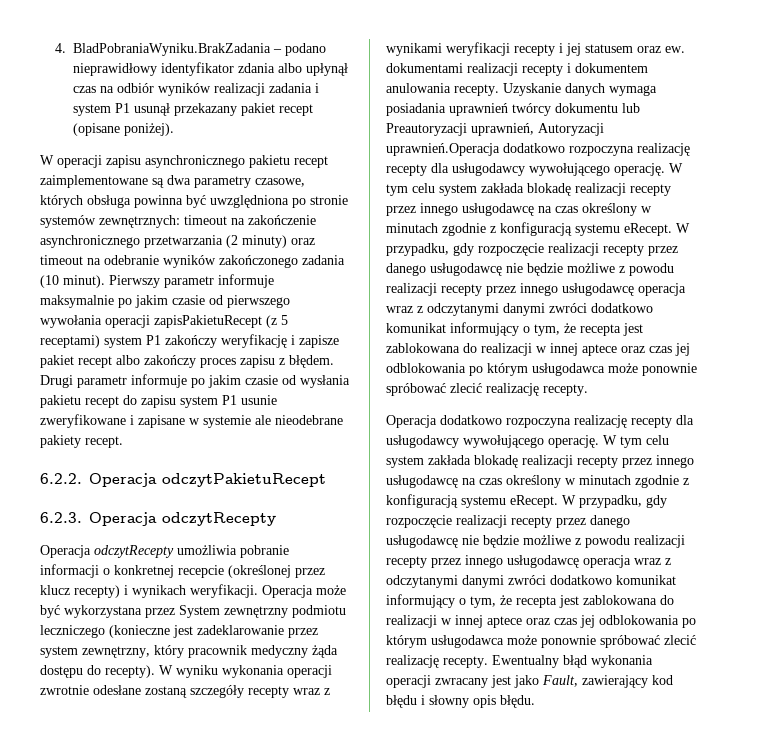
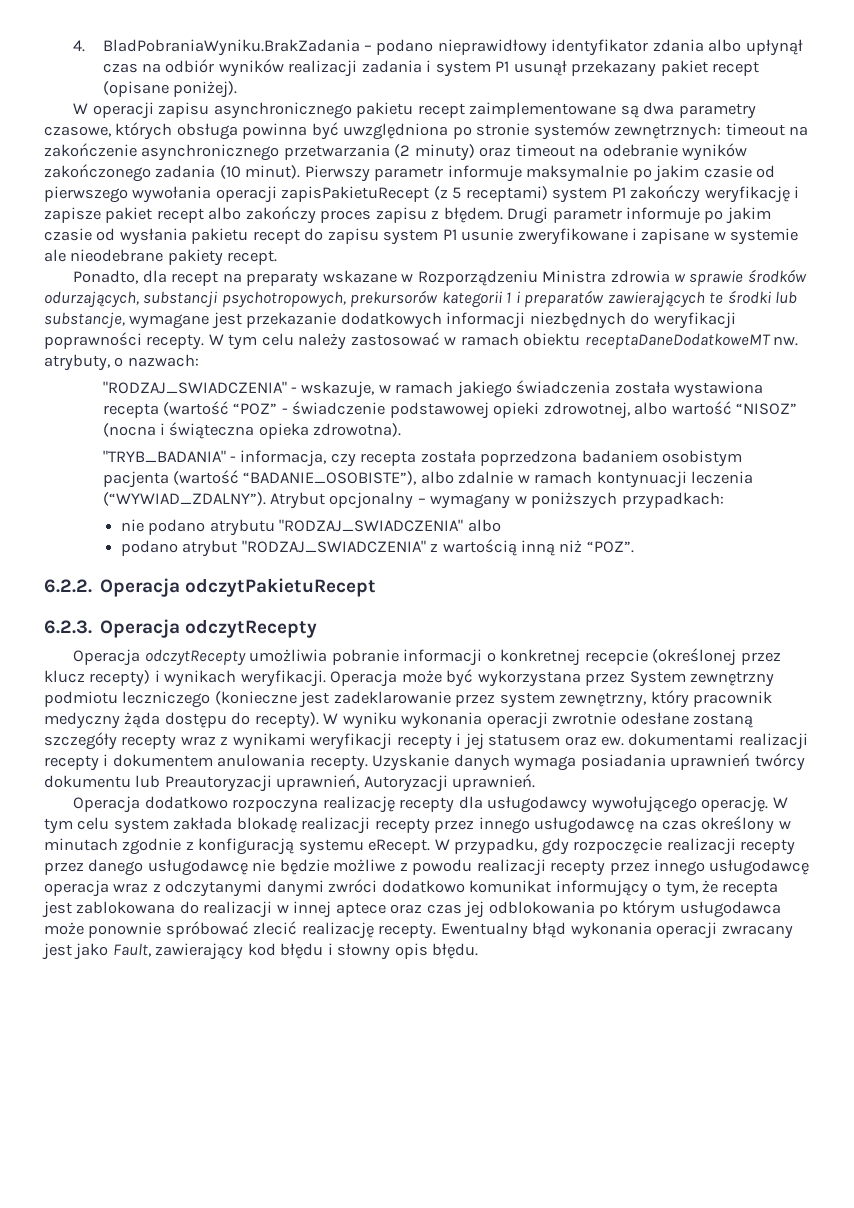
+ Ponadto, dla recept na preparaty wskazane w Rozporządzeniu Ministra zdrowia w sprawie środków odurzających, substancji psychotropowych, prekursorów kategorii 1 i preparatów zawierających te środki lub substancje, wymagane jest przekazanie dodatkowych informacji niezbędnych do weryfikacji poprawności recepty. W tym celu należy zastosować w ramach obiektu receptaDaneDodatkoweMT nw. atrybuty, o nazwach:
+ "RODZAJ_SWIADCZENIA" - wskazuje, w ramach jakiego świadczenia została wystawiona recepta (wartość “POZ” - świadczenie podstawowej opieki zdrowotnej, albo wartość “NISOZ” (nocna i świąteczna opieka zdrowotna).
+ "TRYB_BADANIA" - informacja, czy recepta została poprzedzona badaniem osobistym pacjenta (wartość “BADANIE_OSOBISTE”), albo zdalnie w ramach kontynuacji leczenia (“WYWIAD_ZDALNY”). Atrybut opcjonalny – wymagany w poniższych przypadkach:
+ nie podano atrybutu "RODZAJ_SWIADCZENIA" albo
+ podano atrybut "RODZAJ_SWIADCZENIA" z wartością inną niż “POZ”.
- Uzyskanie danych wymaga posiadania uprawnień twórcy dokumentu lub Preautoryzacji uprawnień, Autoryzacji uprawnień.Operacja dodatkowo rozpoczyna realizację recepty dla usługodawcy wywołującego operację. W tym celu system zakłada blokadę realizacji recepty przez innego usługodawcę na czas określony w minutach zgodnie z konfiguracją systemu eRecept. W przypadku, gdy rozpoczęcie realizacji recepty przez danego usługodawcę nie będzie możliwe z powodu realizacji recepty przez innego usługodawcę operacja wraz z odczytanymi danymi zwróci dodatkowo komunikat informujący o tym, że recepta jest zablokowana do realizacji w innej aptece oraz czas jej odblokowania po którym usługodawca może ponownie spróbować zlecić realizację recepty.
+ Uzyskanie danych wymaga posiadania uprawnień twórcy dokumentu lub Preautoryzacji uprawnień, Autoryzacji uprawnień.

